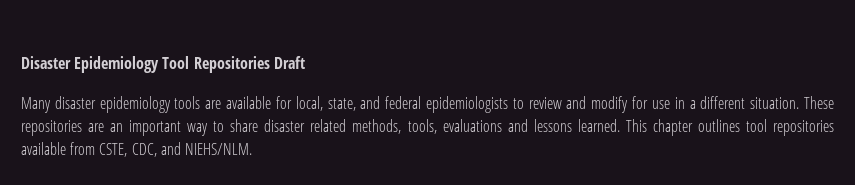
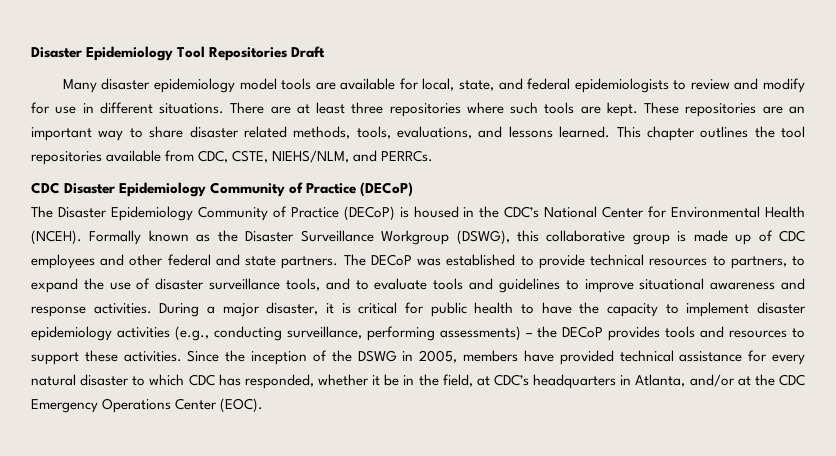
- Many disaster epidemiology tools are available for local, state, and federal epidemiologists to review and modify for use in a different situation.
+ Many disaster epidemiology model tools are available for local, state, and federal epidemiologists to review and modify for use in different situations. There are at least three repositories where such tools are kept.
- These repositories are an important way to share disaster related methods, tools, evaluations and lessons learned.
+ These repositories are an important way to share disaster related methods, tools, evaluations, and lessons learned.
- This chapter outlines tool repositories available from CSTE, CDC, and NIEHS/NLM.
+ This chapter outlines the tool repositories available from CDC, CSTE, NIEHS/NLM, and PERRCs.
+ CDC Disaster Epidemiology Community of Practice (DECoP)
+ The Disaster Epidemiology Community of Practice (DECoP) is housed in the CDC’s National Center for Environmental Health (NCEH). Formally known as the Disaster Surveillance Workgroup (DSWG), this collaborative group is made up of CDC employees and other federal and state partners. The DECoP was established to provide technical resources to partners, to expand the use of disaster surveillance tools, and to evaluate tools and guidelines to improve situational awareness and response activities. During a major disaster, it is critical for public health to have the capacity to implement disaster epidemiology activities (e.g., conducting surveillance, performing assessments) – the DECoP provides tools and resources to support these activities. Since the inception of the DSWG in 2005, members have provided technical assistance for every natural disaster to which CDC has responded, whether it be in the field, at CDC’s headquarters in Atlanta, and/or at the CDC Emergency Operations Center (EOC).

